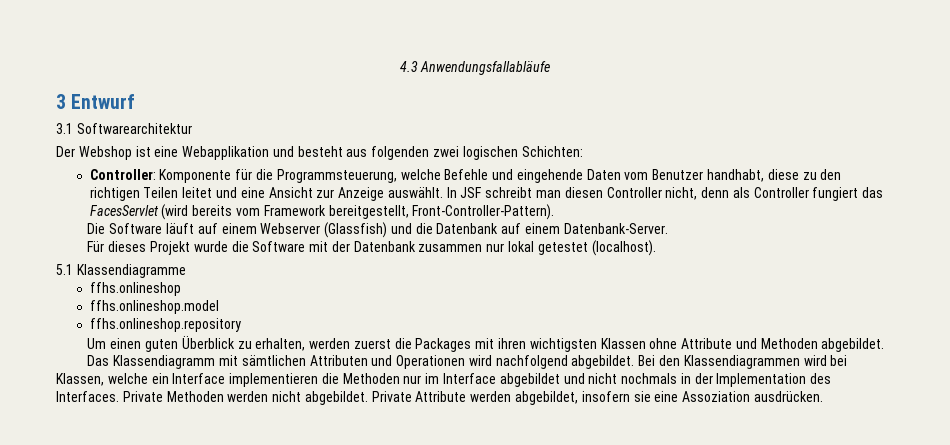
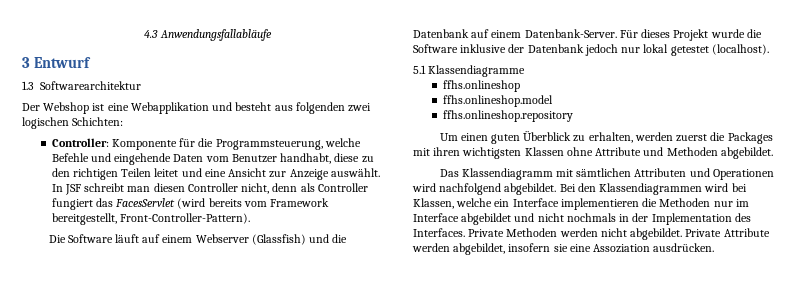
- 3.1 Softwarearchitektur
+ 1.3 Softwarearchitektur
- Die Software läuft auf einem Webserver (Glassfish) und die Datenbank auf einem Datenbank-Server.
- Für dieses Projekt wurde die Software mit der Datenbank zusammen nur lokal getestet (localhost).
+ Die Software läuft auf einem Webserver (Glassfish) und die Datenbank auf einem Datenbank-Server. Für dieses Projekt wurde die Software inklusive der Datenbank jedoch nur lokal getestet (localhost).

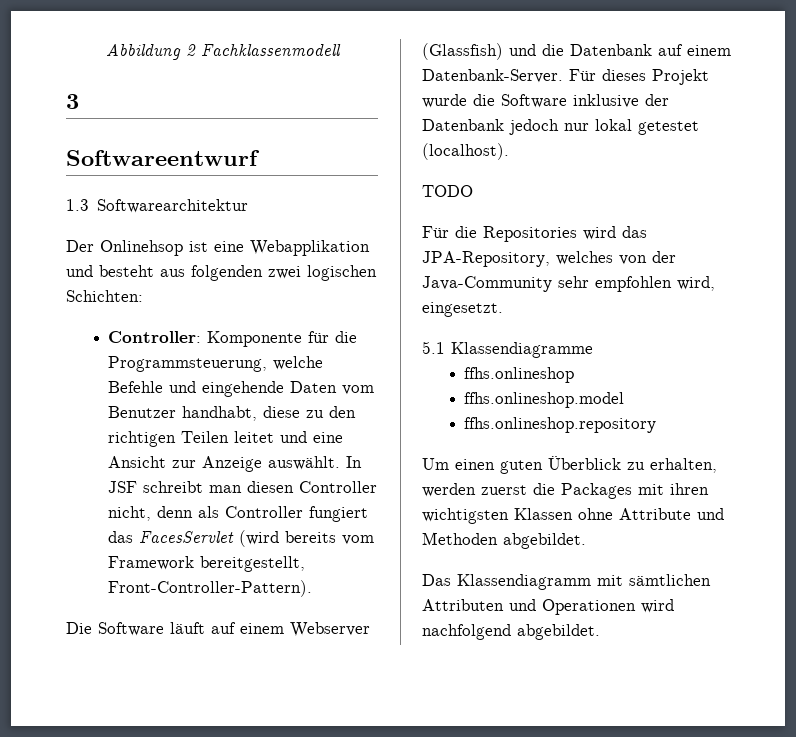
- 4.3 Anwendungsfallabläufe
+ Abbildung 2 Fachklassenmodell
- 3 Entwurf
+ 3
+ Softwareentwurf
- Der Webshop ist eine Webapplikation und besteht aus folgenden zwei logischen Schichten:
+ Der Onlinehsop ist eine Webapplikation und besteht aus folgenden zwei logischen Schichten:
+ TODO
+ Für die Repositories wird das JPA-Repository, welches von der Java-Community sehr empfohlen wird, eingesetzt.
- Bei den Klassendiagrammen wird bei Klassen, welche ein Interface implementieren die Methoden nur im Interface abgebildet und nicht nochmals in der Implementation des Interfaces. Private Methoden werden nicht abgebildet. Private Attribute werden abgebildet, insofern sie eine Assoziation ausdrücken.

